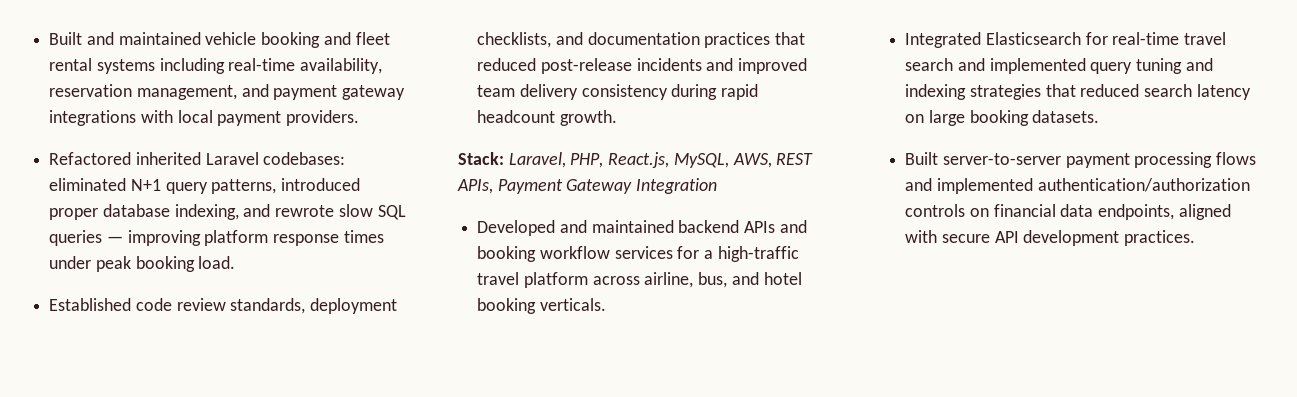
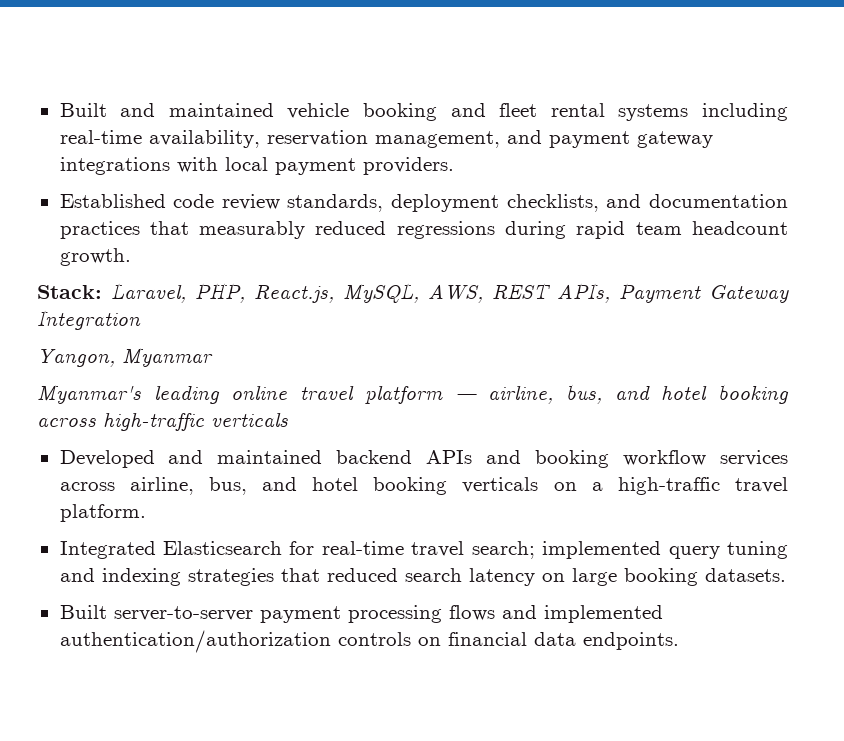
- Refactored inherited Laravel codebases: eliminated N+1 query patterns, introduced proper database indexing, and rewrote slow SQL queries — improving platform response times under peak booking load.
- Established code review standards, deployment checklists, and documentation practices that reduced post-release incidents and improved team delivery consistency during rapid headcount growth.
+ Established code review standards, deployment checklists, and documentation practices that measurably reduced regressions during rapid team headcount growth.
+ Yangon, Myanmar
+ Myanmar's leading online travel platform — airline, bus, and hotel booking across high-traffic verticals
- Developed and maintained backend APIs and booking workflow services for a high-traffic travel platform across airline, bus, and hotel booking verticals.
+ Developed and maintained backend APIs and booking workflow services across airline, bus, and hotel booking verticals on a high-traffic travel platform.
- Integrated Elasticsearch for real-time travel search and implemented query tuning and indexing strategies that reduced search latency on large booking datasets.
+ Integrated Elasticsearch for real-time travel search; implemented query tuning and indexing strategies that reduced search latency on large booking datasets.
- Built server-to-server payment processing flows and implemented authentication/authorization controls on financial data endpoints, aligned with secure API development practices.
+ Built server-to-server payment processing flows and implemented authentication/authorization controls on financial data endpoints.

